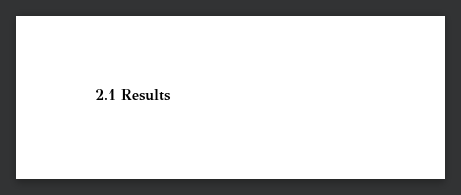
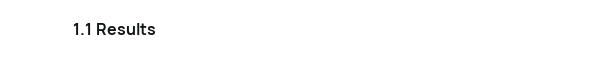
- 2.1 Results
+ 1.1 Results

